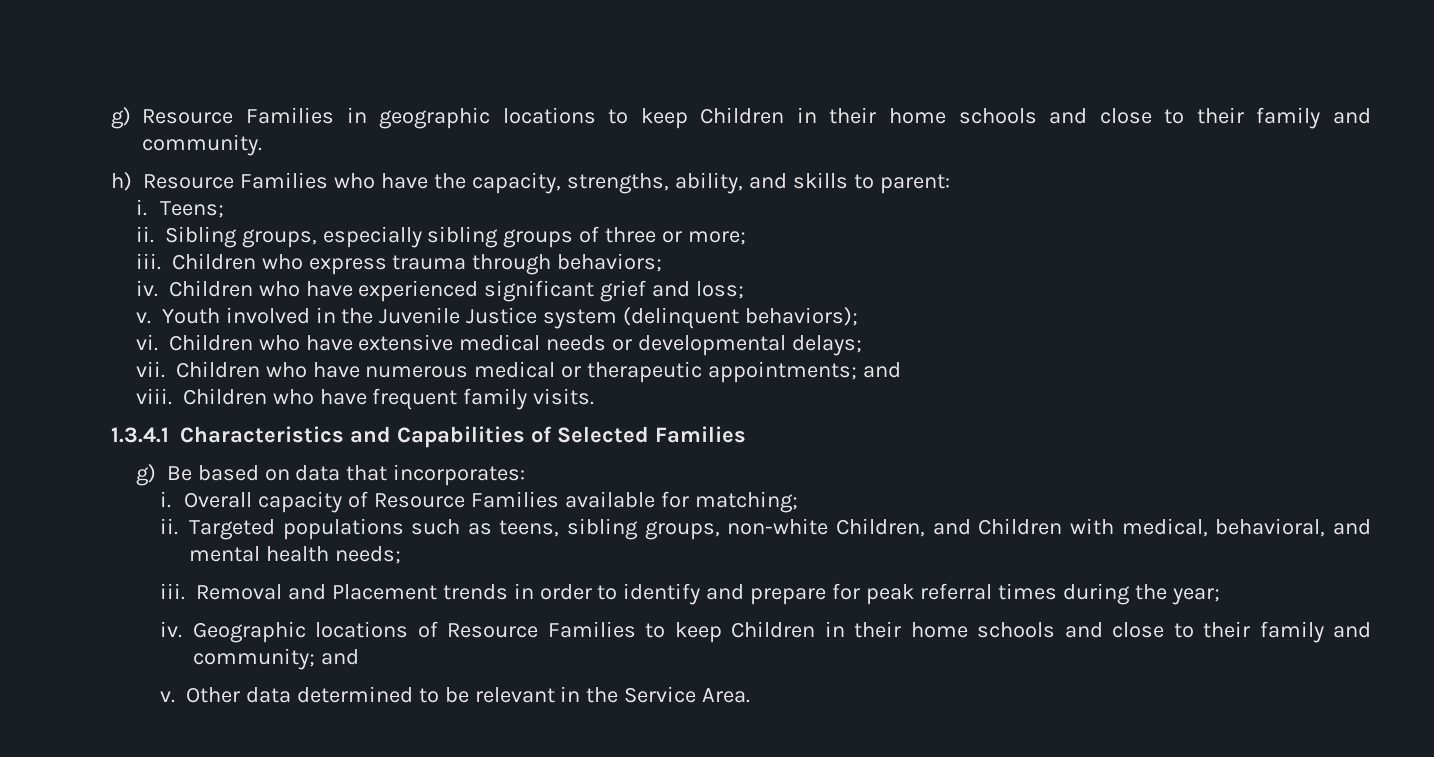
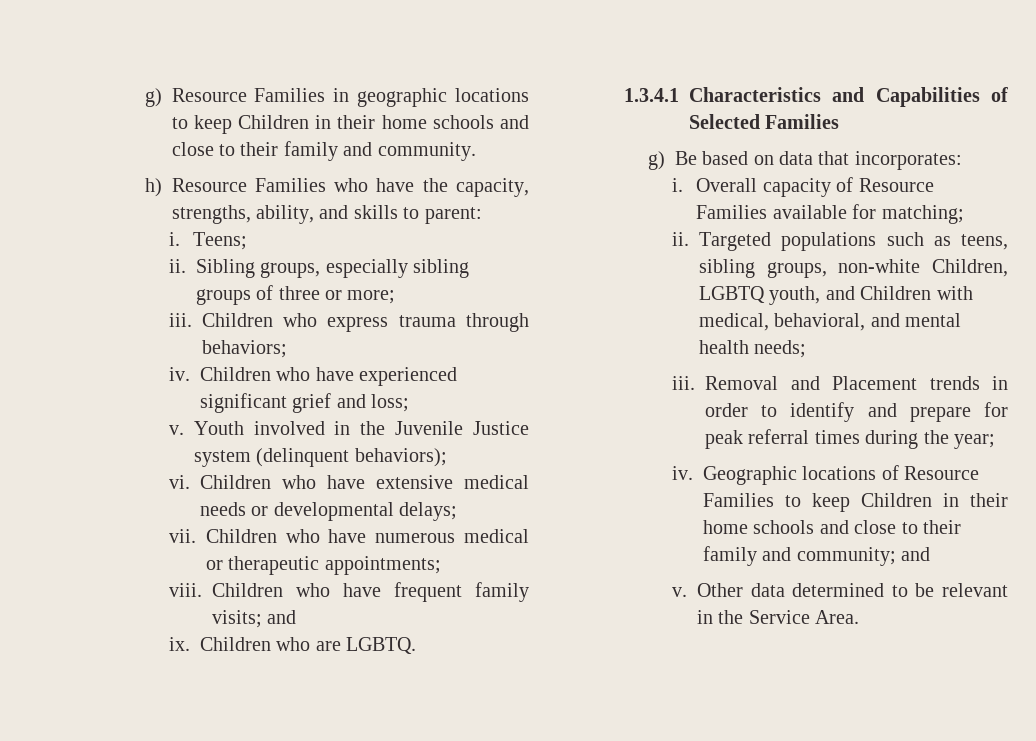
- Children who have numerous medical or therapeutic appointments; and
+ Children who have numerous medical or therapeutic appointments;
- Children who have frequent family visits.
+ Children who have frequent family visits; and
+ ix. Children who are LGBTQ.
- Targeted populations such as teens, sibling groups, non-white Children, and Children with medical, behavioral, and mental health needs;
+ Targeted populations such as teens, sibling groups, non-white Children, LGBTQ youth, and Children with medical, behavioral, and mental health needs;

